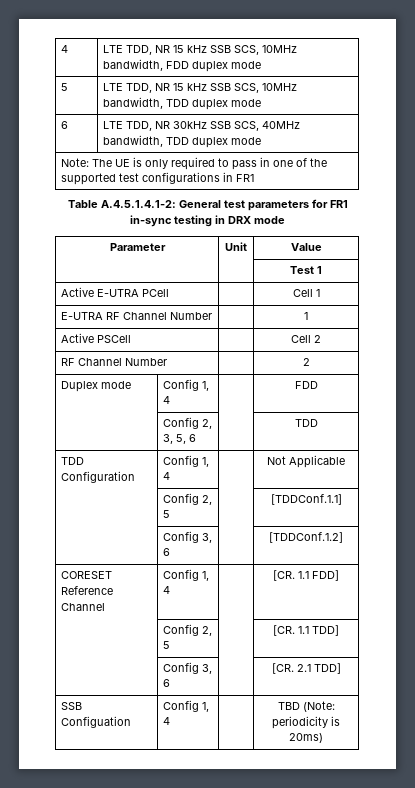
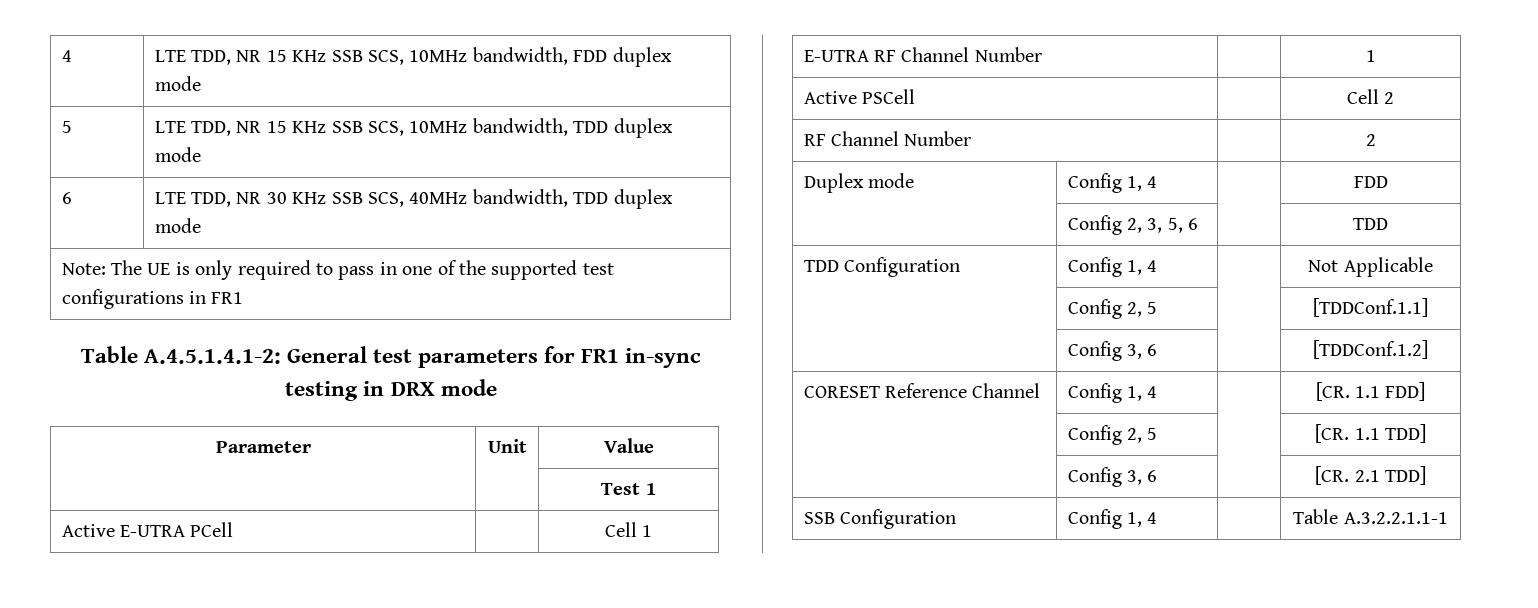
- 4 | LTE TDD, NR 15 kHz SSB SCS, 10MHz bandwidth, FDD duplex mode
+ 4 | LTE TDD, NR 15 KHz SSB SCS, 10MHz bandwidth, FDD duplex mode
- 5 | LTE TDD, NR 15 kHz SSB SCS, 10MHz bandwidth, TDD duplex mode
+ 5 | LTE TDD, NR 15 KHz SSB SCS, 10MHz bandwidth, TDD duplex mode
- 6 | LTE TDD, NR 30kHz SSB SCS, 40MHz bandwidth, TDD duplex mode
+ 6 | LTE TDD, NR 30 KHz SSB SCS, 40MHz bandwidth, TDD duplex mode
- SSB Configuation | Config 1, 4 | | TBD (Note: periodicity is 20ms)
+ SSB Configuration | Config 1, 4 | | Table A.3.2.2.1.1-1

